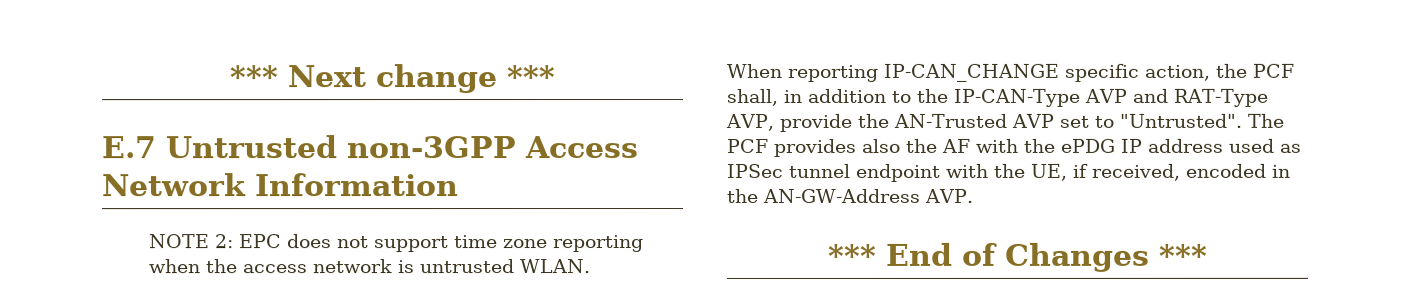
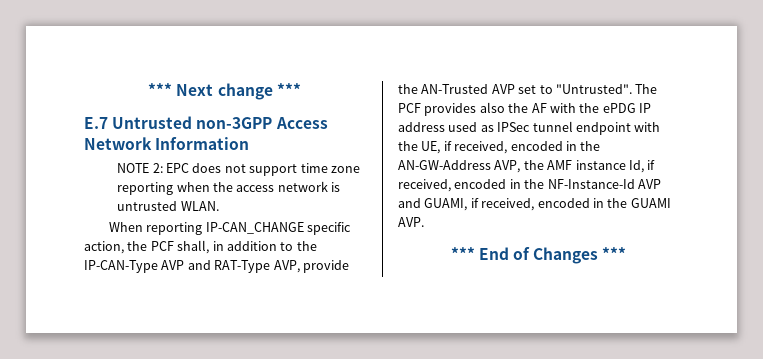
- The PCF provides also the AF with the ePDG IP address used as IPSec tunnel endpoint with the UE, if received, encoded in the AN-GW-Address AVP.
+ The PCF provides also the AF with the ePDG IP address used as IPSec tunnel endpoint with the UE, if received, encoded in the AN-GW-Address AVP, the AMF instance Id, if received, encoded in the NF-Instance-Id AVP and GUAMI, if received, encoded in the GUAMI AVP.

